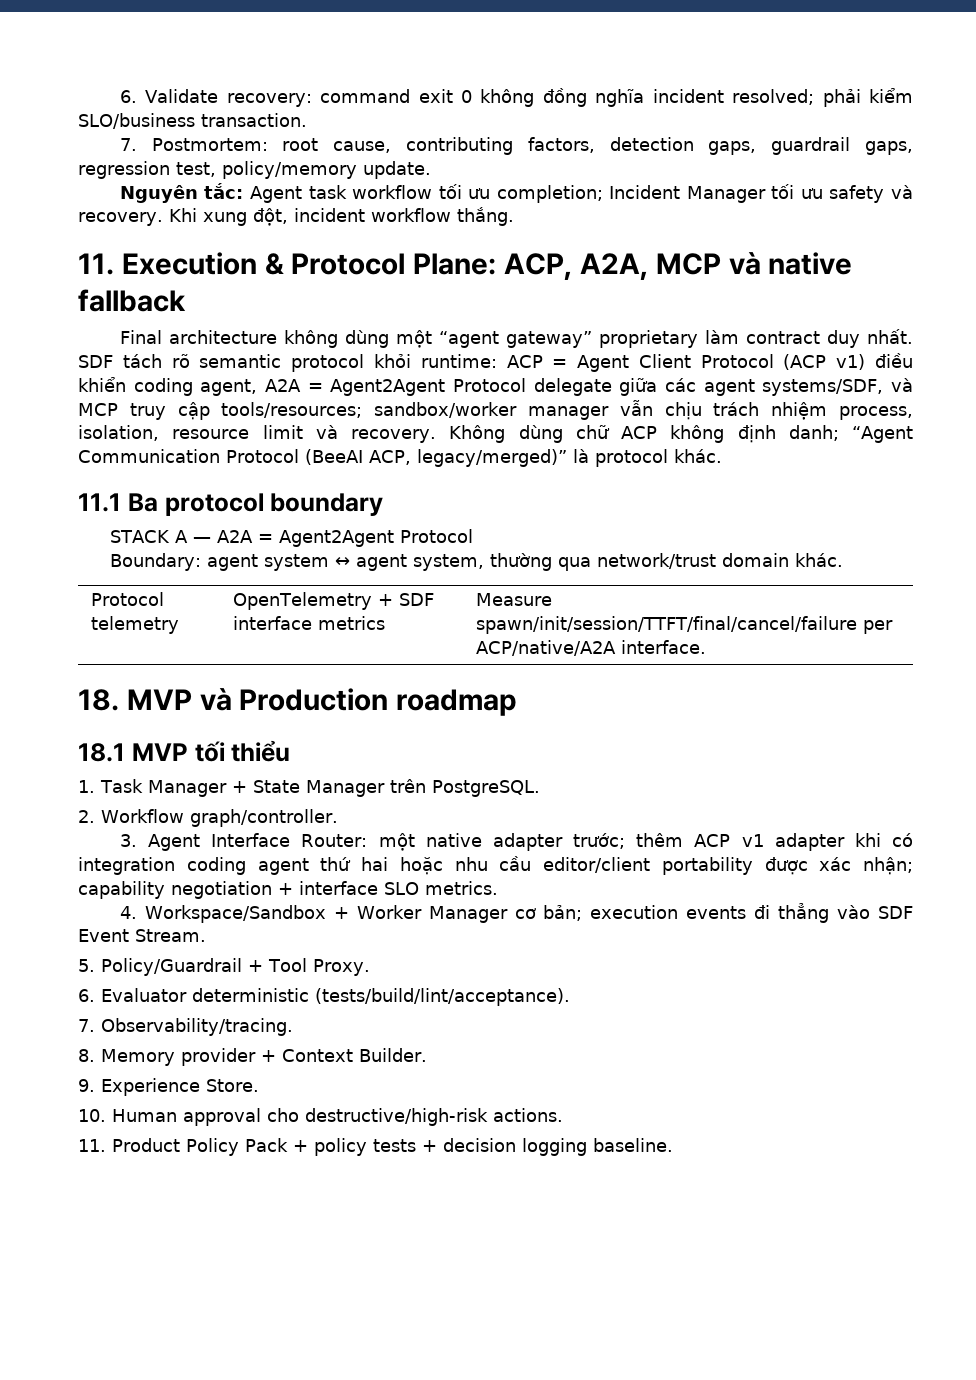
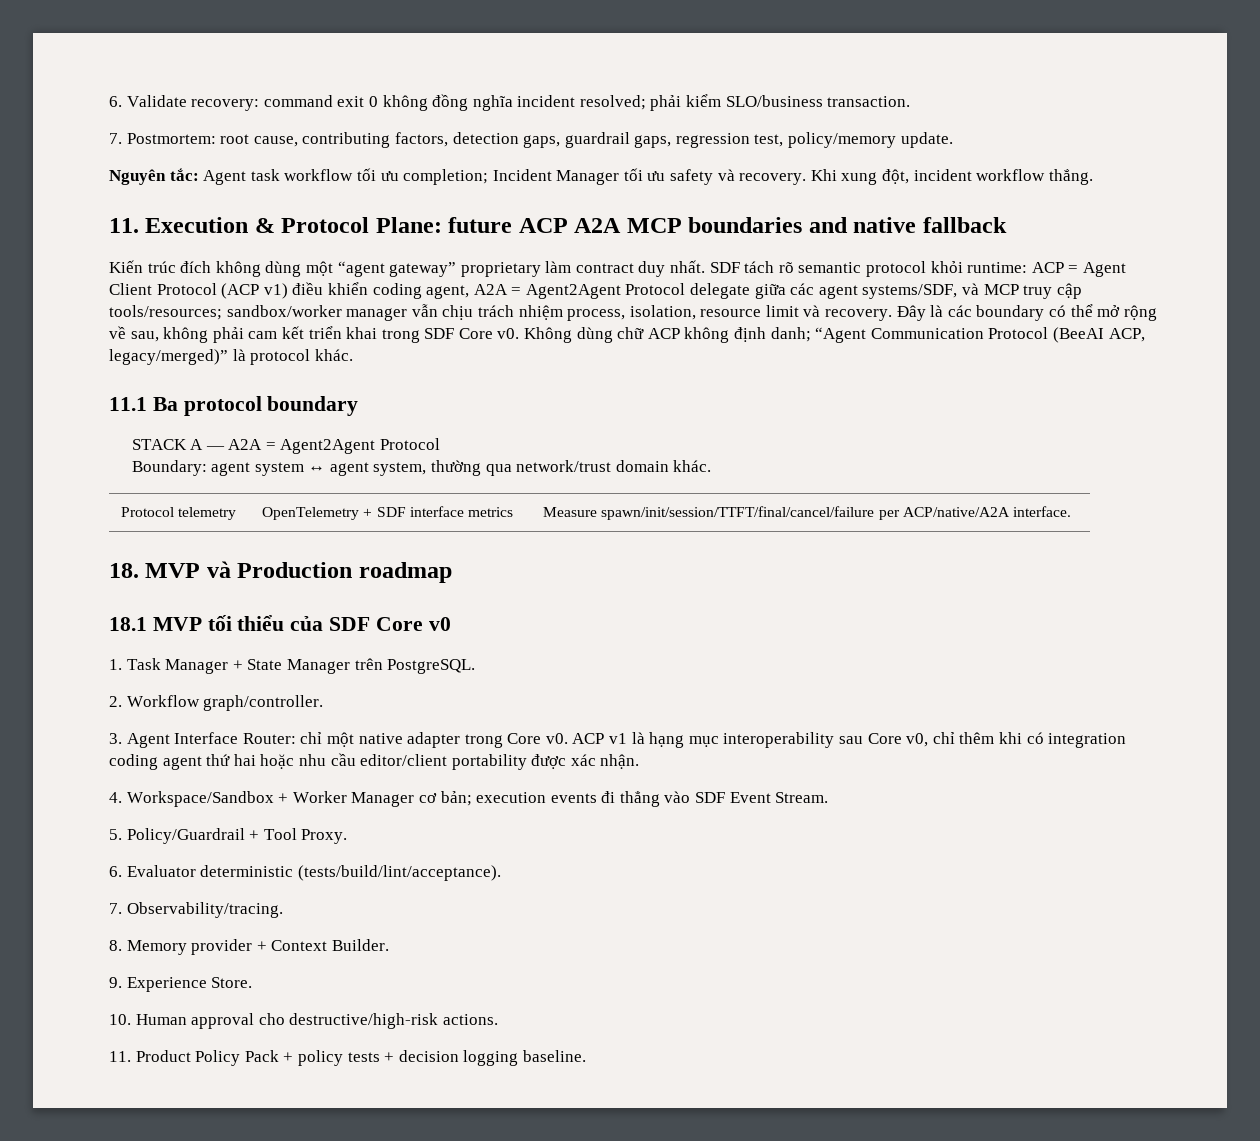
- 11. Execution & Protocol Plane: ACP, A2A, MCP và native fallback
+ 11. Execution & Protocol Plane: future ACP A2A MCP boundaries and native fallback
- Final architecture không dùng một “agent gateway” proprietary làm contract duy nhất.
+ Kiến trúc đích không dùng một “agent gateway” proprietary làm contract duy nhất.
+ Đây là các boundary có thể mở rộng về sau, không phải cam kết triển khai trong SDF Core v0.
- 18.1 MVP tối thiểu
+ 18.1 MVP tối thiểu của SDF Core v0
- 3. Agent Interface Router: một native adapter trước; thêm ACP v1 adapter khi có integration coding agent thứ hai hoặc nhu cầu editor/client portability được xác nhận; capability negotiation + interface SLO metrics.
+ 3. Agent Interface Router: chỉ một native adapter trong Core v0. ACP v1 là hạng mục interoperability sau Core v0, chỉ thêm khi có integration coding agent thứ hai hoặc nhu cầu editor/client portability được xác nhận.

